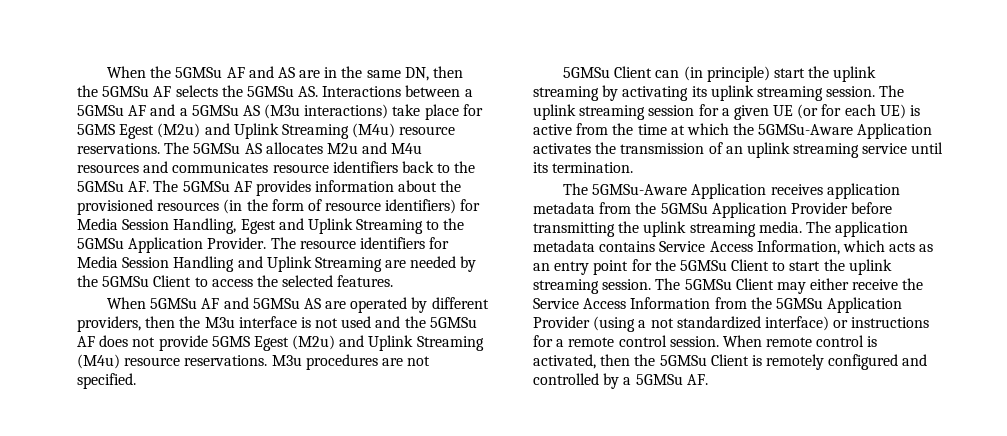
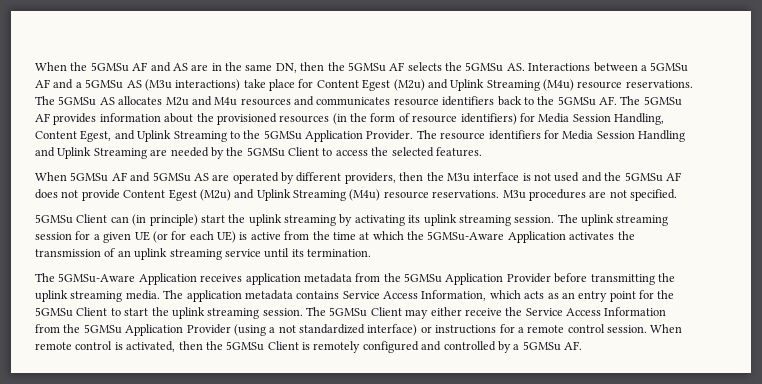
- When the 5GMSu AF and AS are in the same DN, then the 5GMSu AF selects the 5GMSu AS. Interactions between a 5GMSu AF and a 5GMSu AS (M3u interactions) take place for 5GMS Egest (M2u) and Uplink Streaming (M4u) resource reservations.
+ When the 5GMSu AF and AS are in the same DN, then the 5GMSu AF selects the 5GMSu AS. Interactions between a 5GMSu AF and a 5GMSu AS (M3u interactions) take place for Content Egest (M2u) and Uplink Streaming (M4u) resource reservations.
- The 5GMSu AS allocates M2u and M4u resources and communicates resource identifiers back to the 5GMSu AF. The 5GMSu AF provides information about the provisioned resources (in the form of resource identifiers) for Media Session Handling, Egest and Uplink Streaming to the 5GMSu Application Provider.
+ The 5GMSu AS allocates M2u and M4u resources and communicates resource identifiers back to the 5GMSu AF. The 5GMSu AF provides information about the provisioned resources (in the form of resource identifiers) for Media Session Handling, Content Egest, and Uplink Streaming to the 5GMSu Application Provider.
- When 5GMSu AF and 5GMSu AS are operated by different providers, then the M3u interface is not used and the 5GMSu AF does not provide 5GMS Egest (M2u) and Uplink Streaming (M4u) resource reservations.
+ When 5GMSu AF and 5GMSu AS are operated by different providers, then the M3u interface is not used and the 5GMSu AF does not provide Content Egest (M2u) and Uplink Streaming (M4u) resource reservations.

